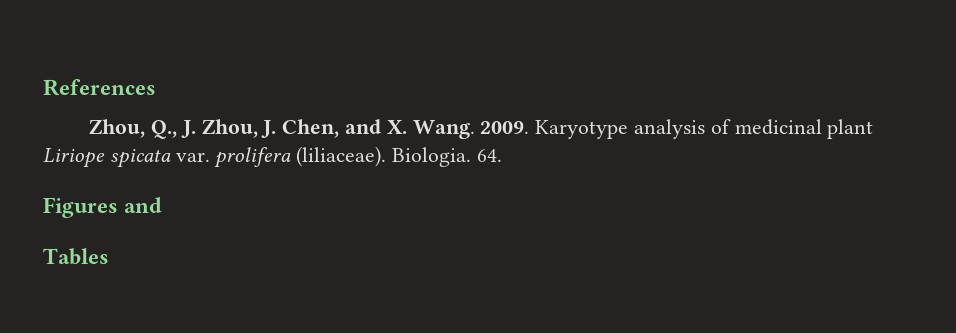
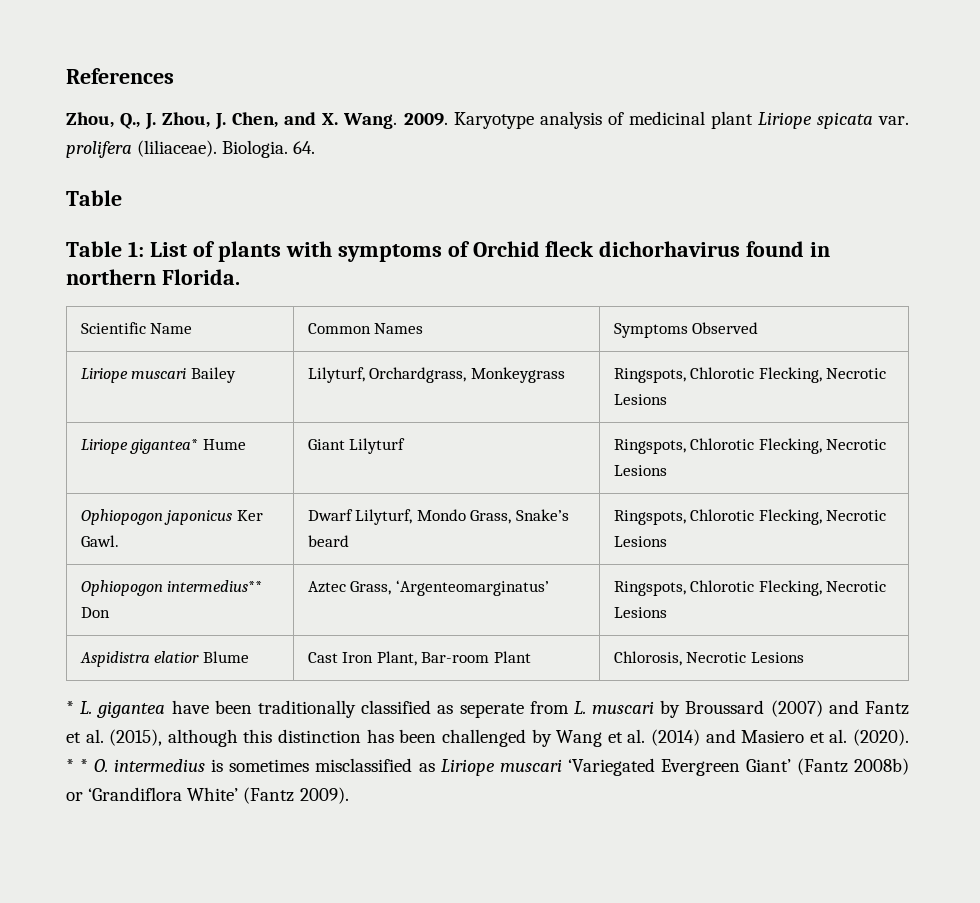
  64.
- Figures and
- Tables
+ Table
+ Table 1: List of plants with symptoms of Orchid fleck dichorhavirus found in northern Florida.
+ Scientific Name | Common Names | Symptoms Observed
+ Liriope muscari Bailey | Lilyturf, Orchardgrass, Monkeygrass | Ringspots, Chlorotic Flecking, Necrotic Lesions
+ Liriope gigantea* Hume | Giant Lilyturf | Ringspots, Chlorotic Flecking, Necrotic Lesions
+ Ophiopogon japonicus Ker Gawl. | Dwarf Lilyturf, Mondo Grass, Snake’s beard | Ringspots, Chlorotic Flecking, Necrotic Lesions
+ Ophiopogon intermedius** Don | Aztec Grass, ‘Argenteomarginatus’ | Ringspots, Chlorotic Flecking, Necrotic Lesions
+ Aspidistra elatior Blume | Cast Iron Plant, Bar-room Plant | Chlorosis, Necrotic Lesions
+ * L. gigantea have been traditionally classified as seperate from L. muscari by Broussard (2007) and Fantz et al. (2015), although this distinction has been challenged by Wang et al. (2014) and Masiero et al. (2020). * * O. intermedius is sometimes misclassified as Liriope muscari ‘Variegated Evergreen Giant’ (Fantz 2008b) or ‘Grandiflora White’ (Fantz 2009).

